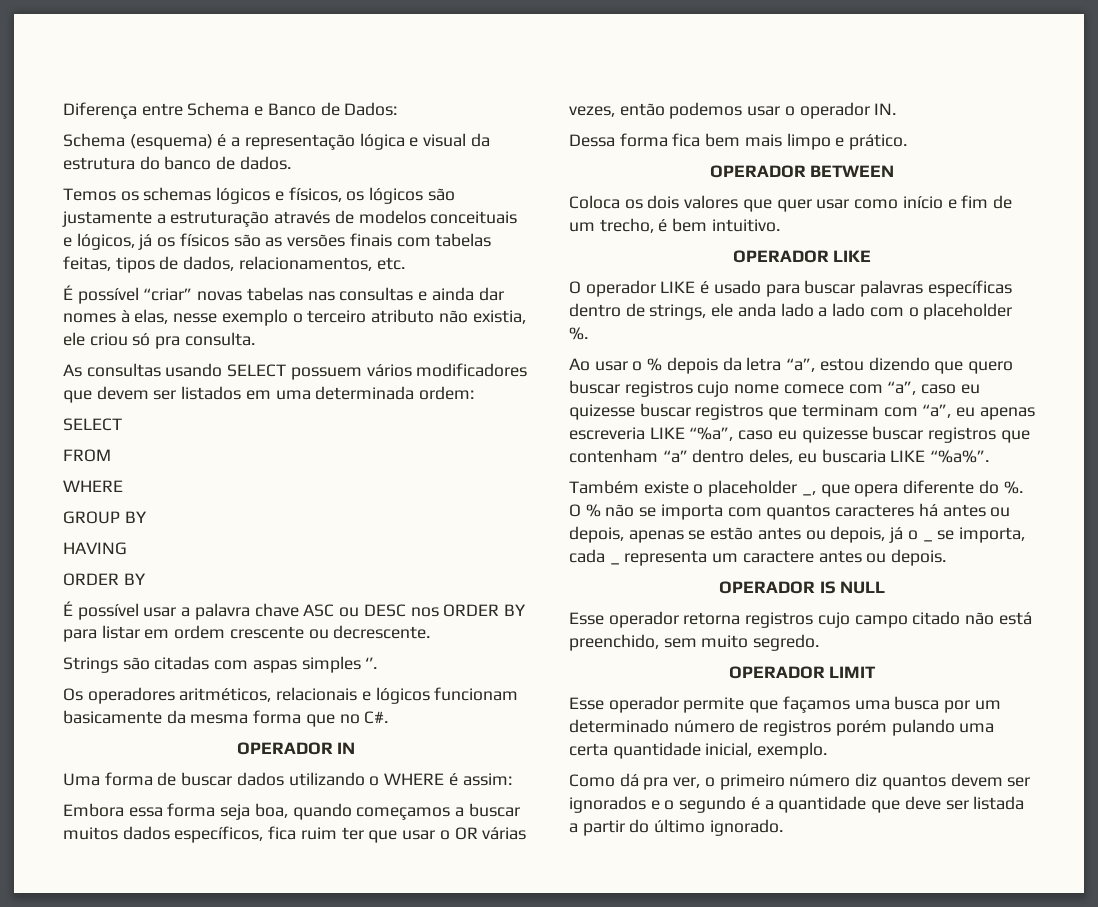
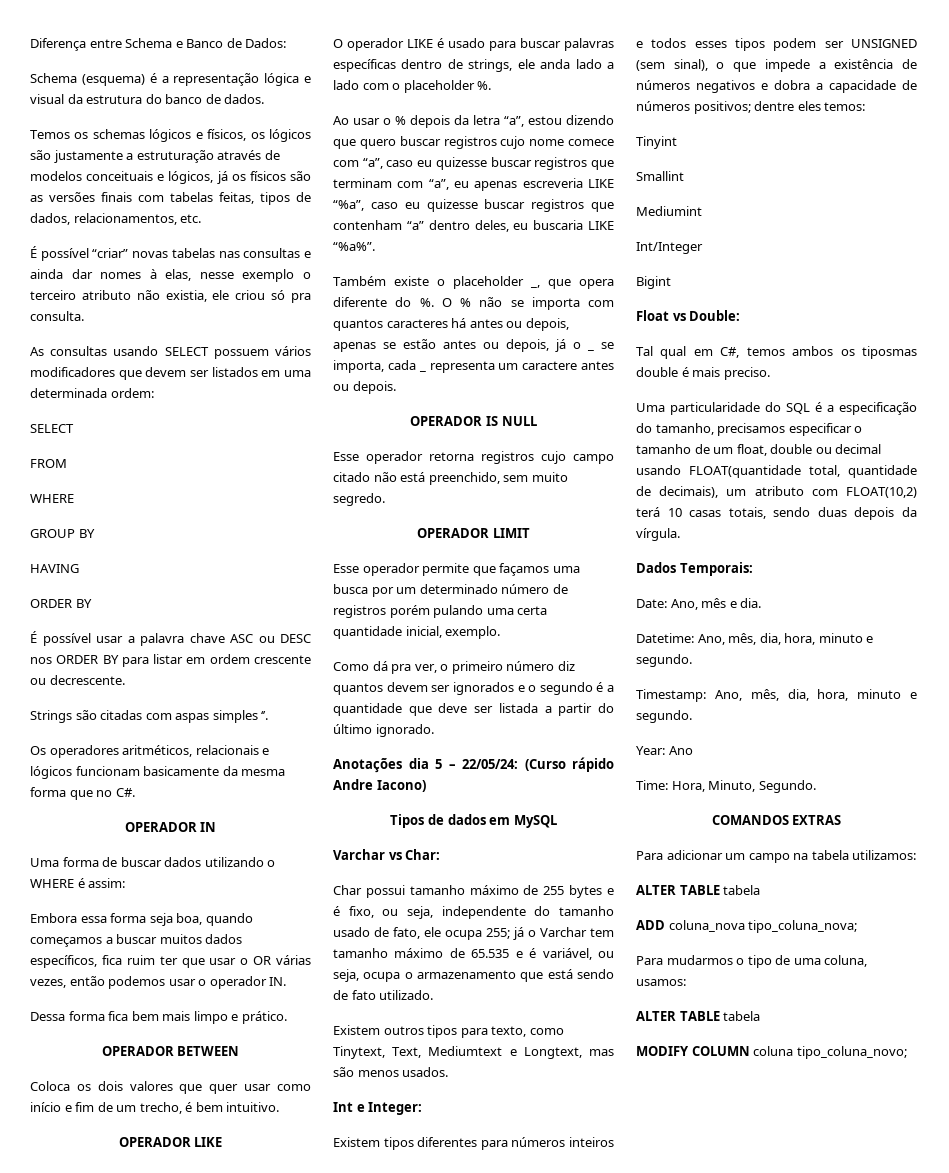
+ Anotações dia 5 – 22/05/24: (Curso rápido Andre Iacono)
+ Tipos de dados em MySQL
+ Varchar vs Char:
+ Char possui tamanho máximo de 255 bytes e é fixo, ou seja, independente do tamanho usado de fato, ele ocupa 255; já o Varchar tem tamanho máximo de 65.535 e é variável, ou seja, ocupa o armazenamento que está sendo de fato utilizado.
+ Existem outros tipos para texto, como Tinytext, Text, Mediumtext e Longtext, mas são menos usados.
+ Int e Integer:
+ Existem tipos diferentes para números inteiros e todos esses tipos podem ser UNSIGNED (sem sinal), o que impede a existência de números negativos e dobra a capacidade de números positivos; dentre eles temos:
+ Tinyint
+ Smallint
+ Mediumint
+ Int/Integer
+ Bigint
+ Float vs Double:
+ Tal qual em C#, temos ambos os tiposmas double é mais preciso.
+ Uma particularidade do SQL é a especificação do tamanho, precisamos especificar o tamanho de um float, double ou decimal usando FLOAT(quantidade total, quantidade de decimais), um atributo com FLOAT(10,2) terá 10 casas totais, sendo duas depois da vírgula.
+ Dados Temporais:
+ Date: Ano, mês e dia.
+ Datetime: Ano, mês, dia, hora, minuto e segundo.
+ Timestamp: Ano, mês, dia, hora, minuto e segundo.
+ Year: Ano
+ Time: Hora, Minuto, Segundo.
+ COMANDOS EXTRAS
+ Para adicionar um campo na tabela utilizamos:
+ ALTER TABLE tabela
+ ADD coluna_nova tipo_coluna_nova;
+ Para mudarmos o tipo de uma coluna, usamos:
+ ALTER TABLE tabela
+ MODIFY COLUMN coluna tipo_coluna_novo;

